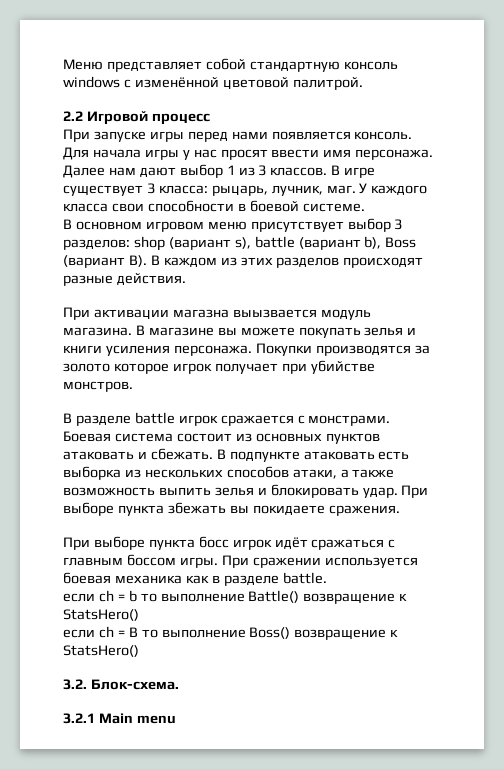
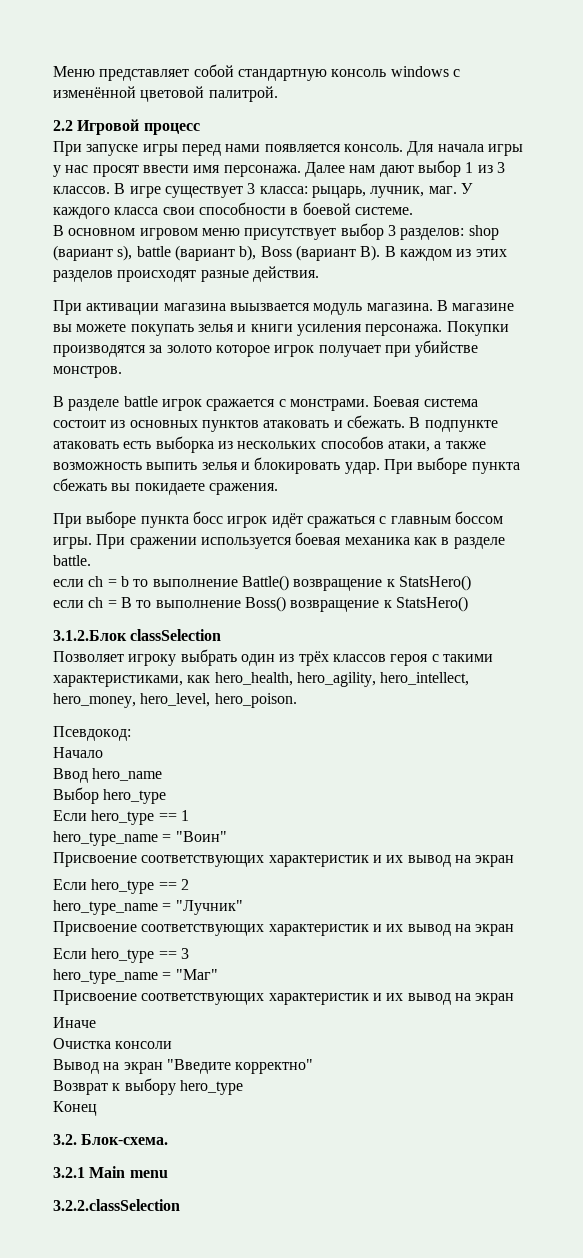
- При активации магазна выызвается модуль магазина.
+ При активации магазина выызвается модуль магазина.
- При выборе пункта збежать вы покидаете сражения.
+ При выборе пункта сбежать вы покидаете сражения.
+ 3.1.2.Блок classSelection
+ Позволяет игроку выбрать один из трёх классов героя с такими характеристиками, как hero_health, hero_agility, hero_intellect, hero_money, hero_level, hero_poison.
+ Псевдокод:
+ Начало
+ Ввод hero_name
+ Выбор hero_type
+ Если hero_type == 1
+ hero_type_name = "Воин"
+ Присвоение соответствующих характеристик и их вывод на экран
+ Если hero_type == 2
+ hero_type_name = "Лучник"
+ Присвоение соответствующих характеристик и их вывод на экран
+ Если hero_type == 3
+ hero_type_name = "Маг"
+ Присвоение соответствующих характеристик и их вывод на экран
+ Иначе
+ Очистка консоли
+ Вывод на экран "Введите корректно"
+ Возврат к выбору hero_type
+ Конец
+ 3.2.2.classSelection

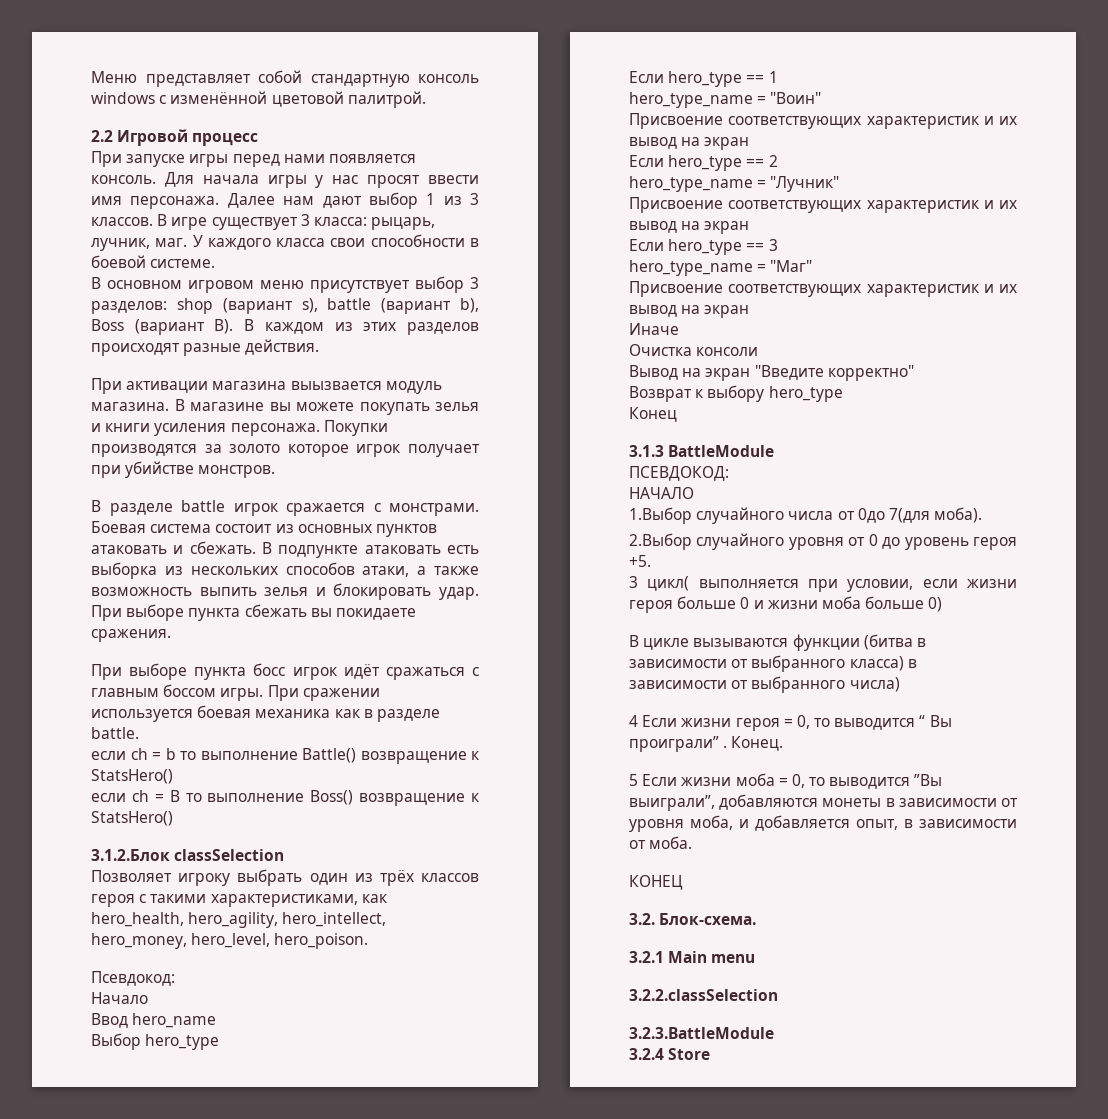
+ 3.1.3 BattleModule
+ ПСЕВДОКОД:
+ НАЧАЛО
+ 1.Выбор случайного числа от 0до 7(для моба).
+ 2.Выбор случайного уровня от 0 до уровень героя +5.
+ 3 цикл( выполняется при условии, если жизни героя больше 0 и жизни моба больше 0)
+ В цикле вызываются функции (битва в зависимости от выбранного класса) в зависимости от выбранного числа)
+ 4 Если жизни героя = 0, то выводится “ Вы проиграли” . Конец.
+ 5 Если жизни моба = 0, то выводится ”Вы выиграли”, добавляются монеты в зависимости от уровня моба, и добавляется опыт, в зависимости от моба.
+ КОНЕЦ
+ 3.2.3.BattleModule
+ 3.2.4 Store

